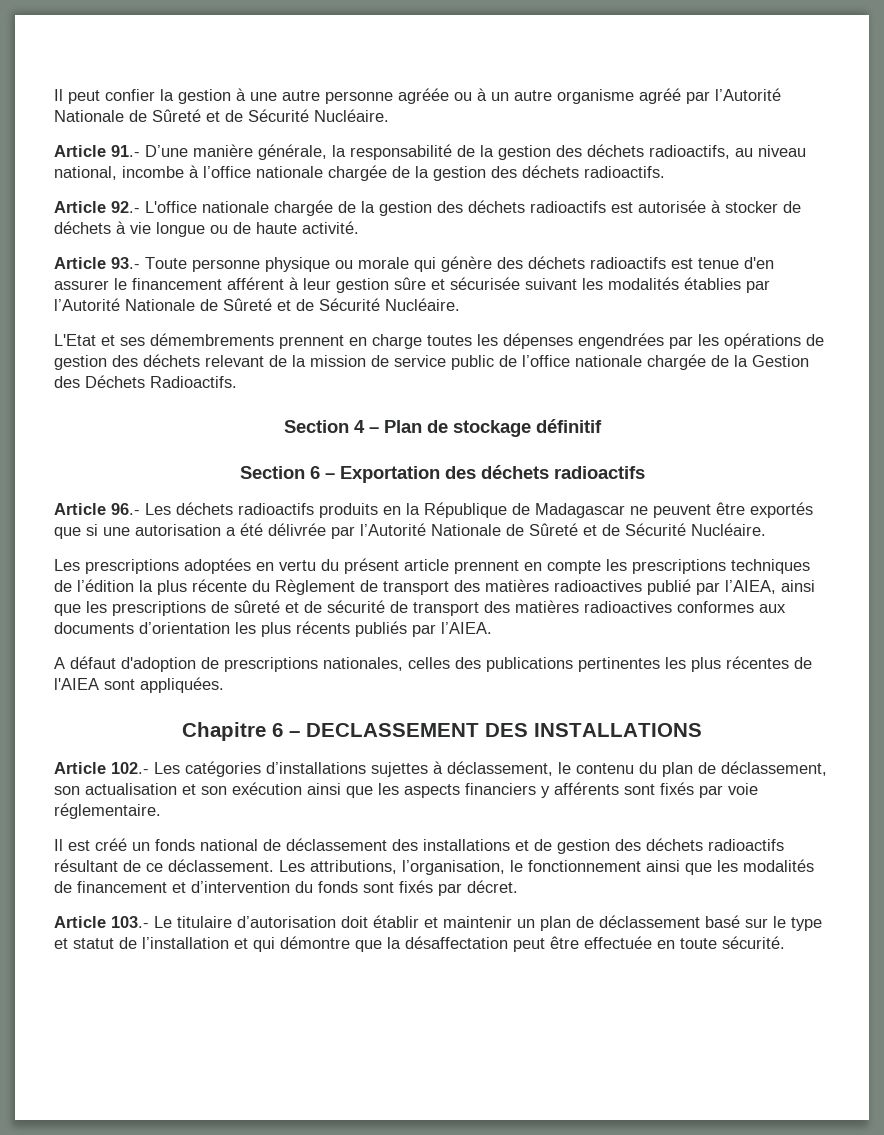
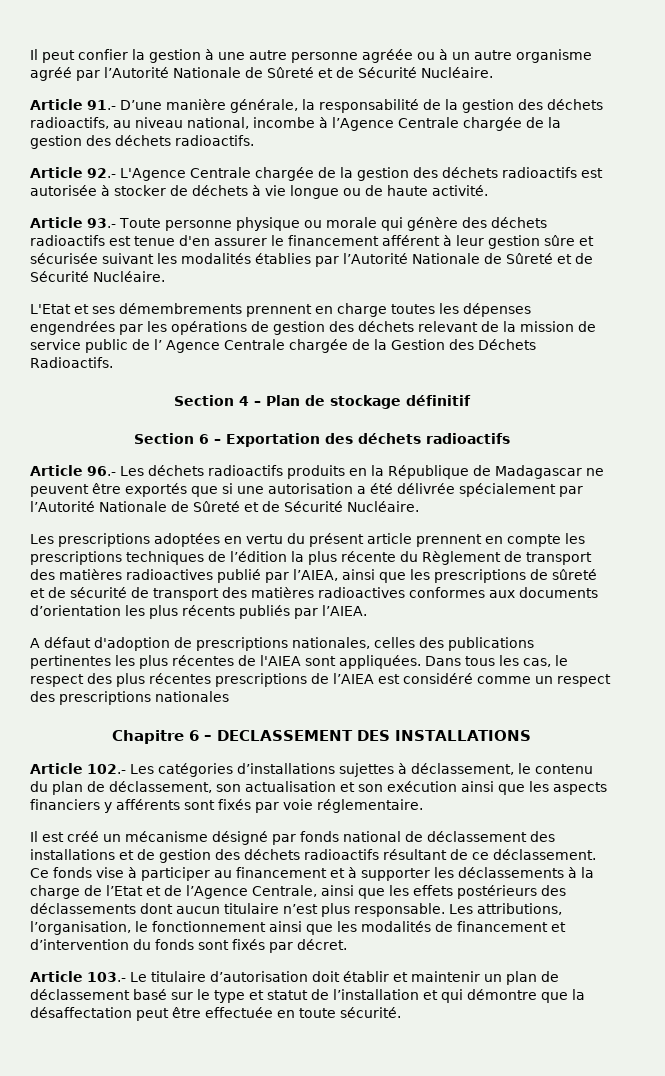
- Article 91.- D’une manière générale, la responsabilité de la gestion des déchets radioactifs, au niveau national, incombe à l’office nationale chargée de la gestion des déchets radioactifs.
+ Article 91.- D’une manière générale, la responsabilité de la gestion des déchets radioactifs, au niveau national, incombe à l’Agence Centrale chargée de la gestion des déchets radioactifs.
- Article 92.- L'office nationale chargée de la gestion des déchets radioactifs est autorisée à stocker de déchets à vie longue ou de haute activité.
+ Article 92.- L'Agence Centrale chargée de la gestion des déchets radioactifs est autorisée à stocker de déchets à vie longue ou de haute activité.
- L'Etat et ses démembrements prennent en charge toutes les dépenses engendrées par les opérations de gestion des déchets relevant de la mission de service public de l’office nationale chargée de la Gestion des Déchets Radioactifs.
+ L'Etat et ses démembrements prennent en charge toutes les dépenses engendrées par les opérations de gestion des déchets relevant de la mission de service public de l’ Agence Centrale chargée de la Gestion des Déchets Radioactifs.
- Article 96.- Les déchets radioactifs produits en la République de Madagascar ne peuvent être exportés que si une autorisation a été délivrée par l’Autorité Nationale de Sûreté et de Sécurité Nucléaire.
+ Article 96.- Les déchets radioactifs produits en la République de Madagascar ne peuvent être exportés que si une autorisation a été délivrée spécialement par l’Autorité Nationale de Sûreté et de Sécurité Nucléaire.
+ Dans tous les cas, le respect des plus récentes prescriptions de l’AIEA est considéré comme un respect des prescriptions nationales
- Il est créé un fonds national de déclassement des installations et de gestion des déchets radioactifs résultant de ce déclassement.
+ Il est créé un mécanisme désigné par fonds national de déclassement des installations et de gestion des déchets radioactifs résultant de ce déclassement.
+ Ce fonds vise à participer au financement et à supporter les déclassements à la charge de l’Etat et de l’Agence Centrale, ainsi que les effets postérieurs des déclassements dont aucun titulaire n’est plus responsable.

